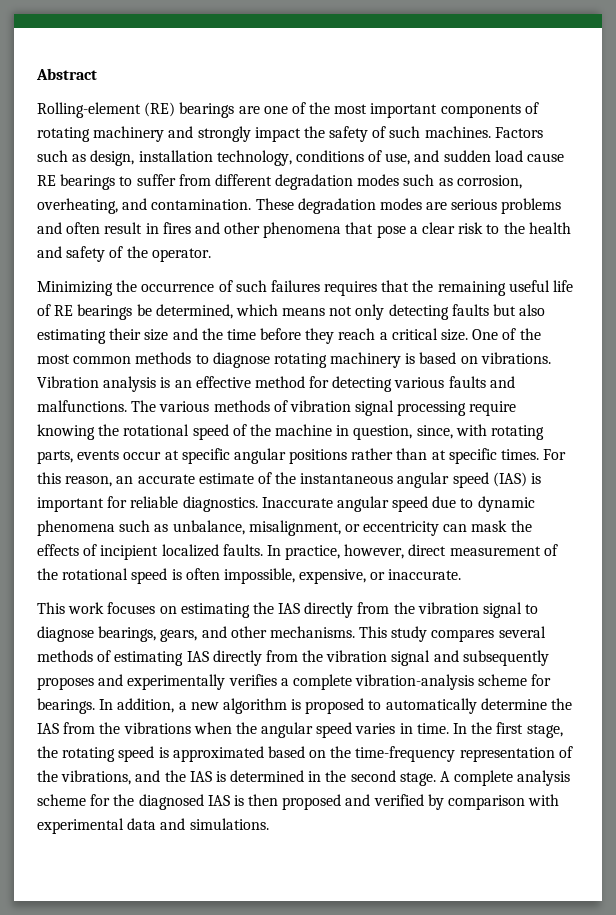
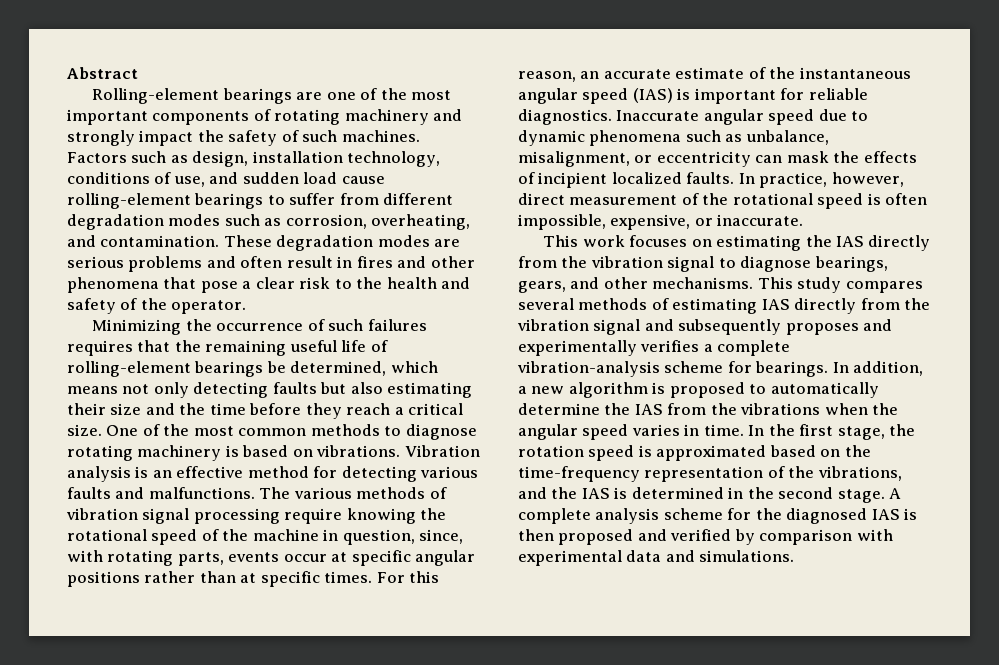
- Rolling-element (RE) bearings are one of the most important components of rotating machinery and strongly impact the safety of such machines.
+ Rolling-element bearings are one of the most important components of rotating machinery and strongly impact the safety of such machines.
- Factors such as design, installation technology, conditions of use, and sudden load cause RE bearings to suffer from different degradation modes such as corrosion, overheating, and contamination.
+ Factors such as design, installation technology, conditions of use, and sudden load cause rolling-element bearings to suffer from different degradation modes such as corrosion, overheating, and contamination.
- Minimizing the occurrence of such failures requires that the remaining useful life of RE bearings be determined, which means not only detecting faults but also estimating their size and the time before they reach a critical size.
+ Minimizing the occurrence of such failures requires that the remaining useful life of rolling-element bearings be determined, which means not only detecting faults but also estimating their size and the time before they reach a critical size.
- In the first stage, the rotating speed is approximated based on the time-frequency representation of the vibrations, and the IAS is determined in the second stage.
+ In the first stage, the rotation speed is approximated based on the time-frequency representation of the vibrations, and the IAS is determined in the second stage.

